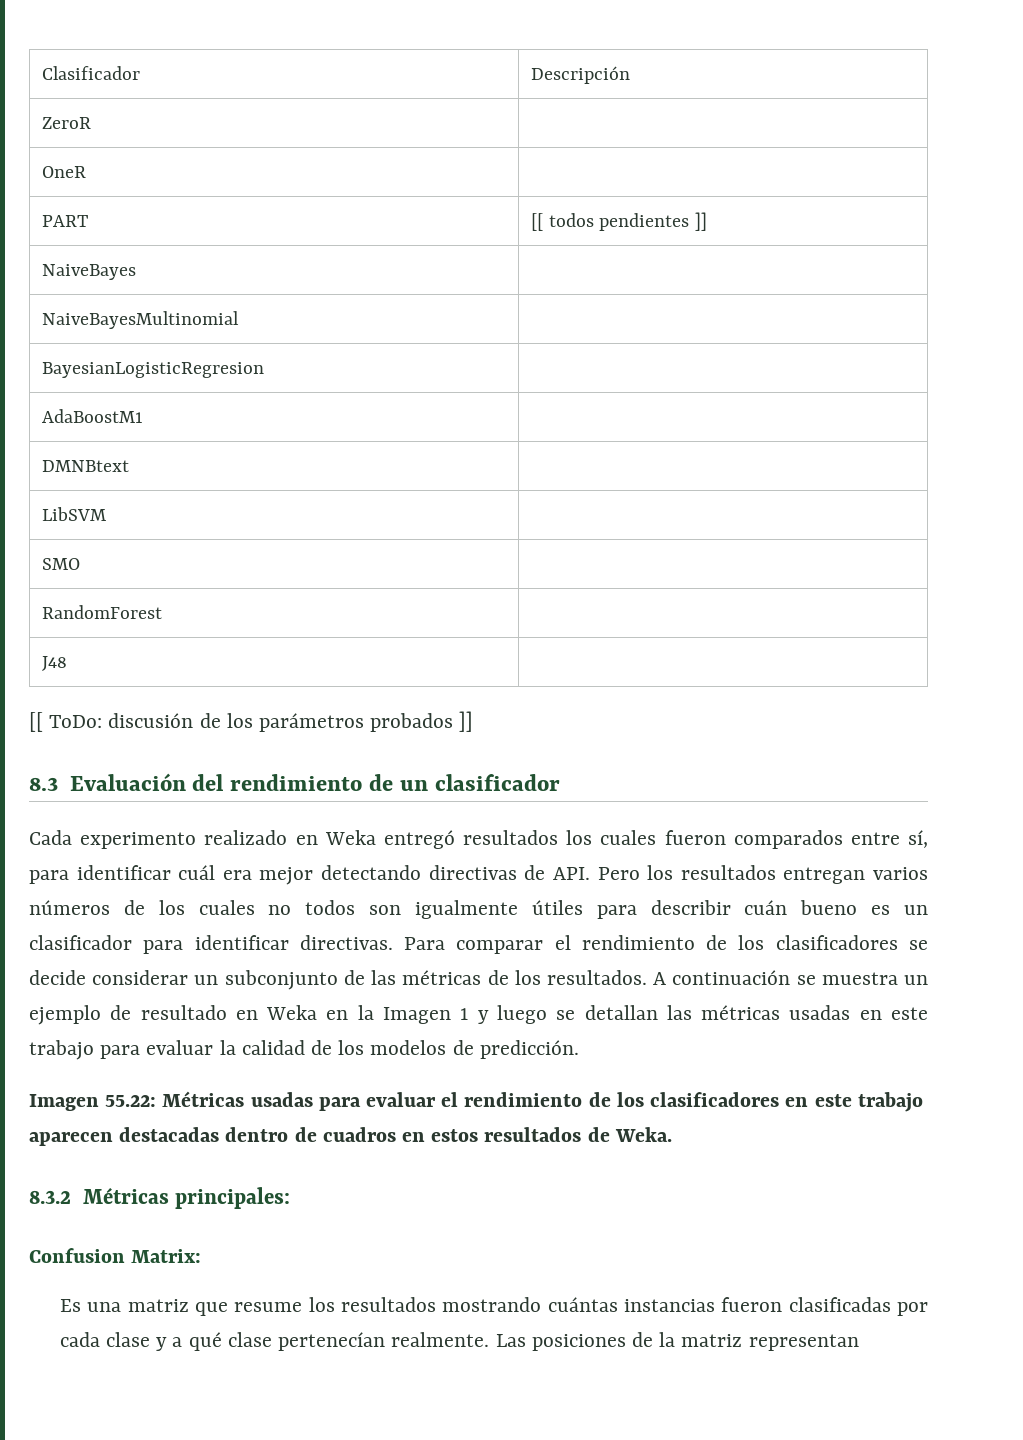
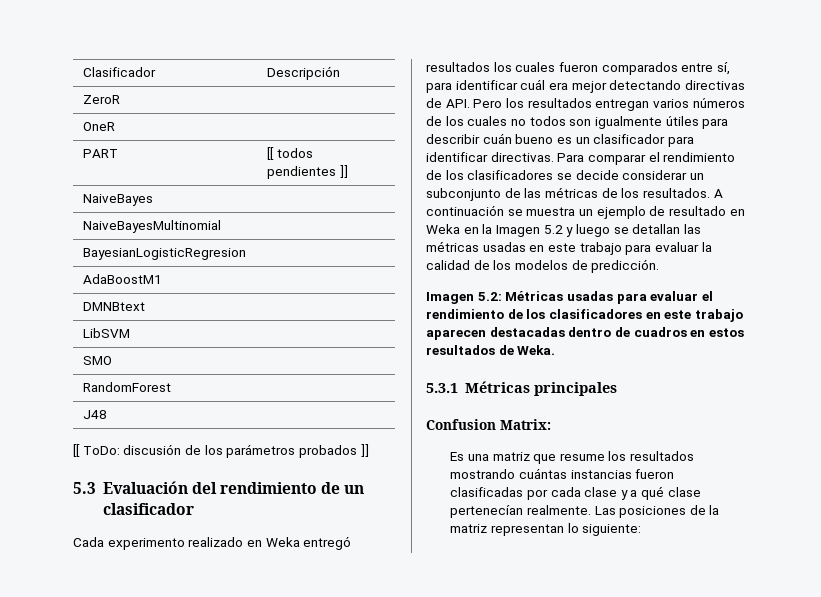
- 8.3 Evaluación del rendimiento de un clasificador
+ 5.3 Evaluación del rendimiento de un clasificador
- A continuación se muestra un ejemplo de resultado en Weka en la Imagen 1 y luego se detallan las métricas usadas en este trabajo para evaluar la calidad de los modelos de predicción.
+ A continuación se muestra un ejemplo de resultado en Weka en la Imagen 5.2 y luego se detallan las métricas usadas en este trabajo para evaluar la calidad de los modelos de predicción.
- Imagen 55.22: Métricas usadas para evaluar el rendimiento de los clasificadores en este trabajo aparecen destacadas dentro de cuadros en estos resultados de Weka.
+ Imagen 5.2: Métricas usadas para evaluar el rendimiento de los clasificadores en este trabajo aparecen destacadas dentro de cuadros en estos resultados de Weka.
- 8.3.2 Métricas principales:
+ 5.3.1 Métricas principales
- Las posiciones de la matriz representan
+ Las posiciones de la matriz representan lo siguiente:

